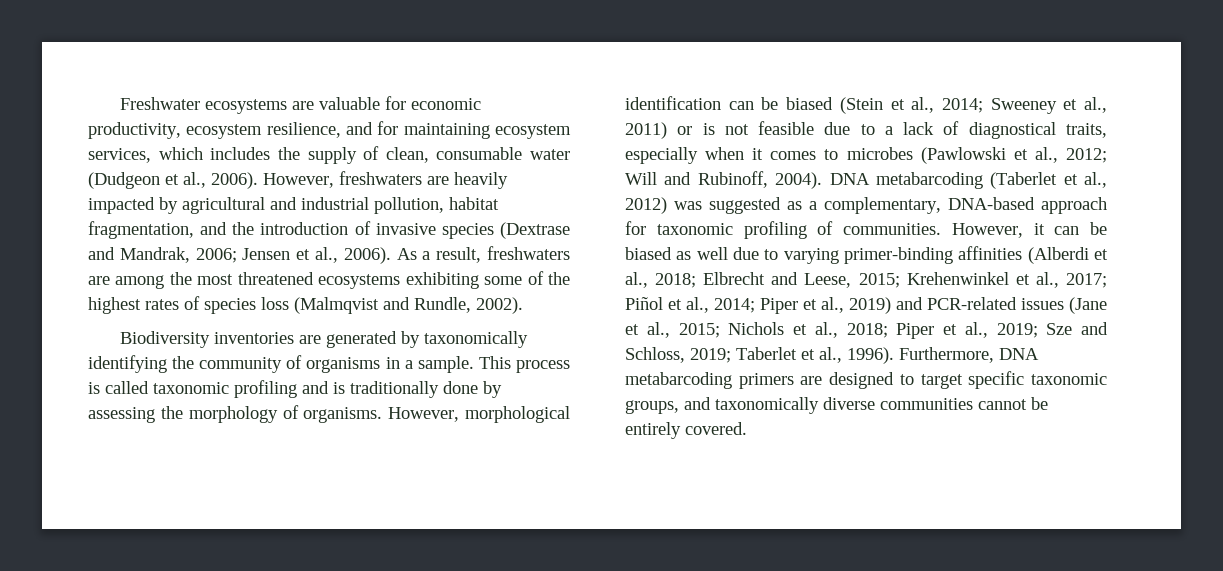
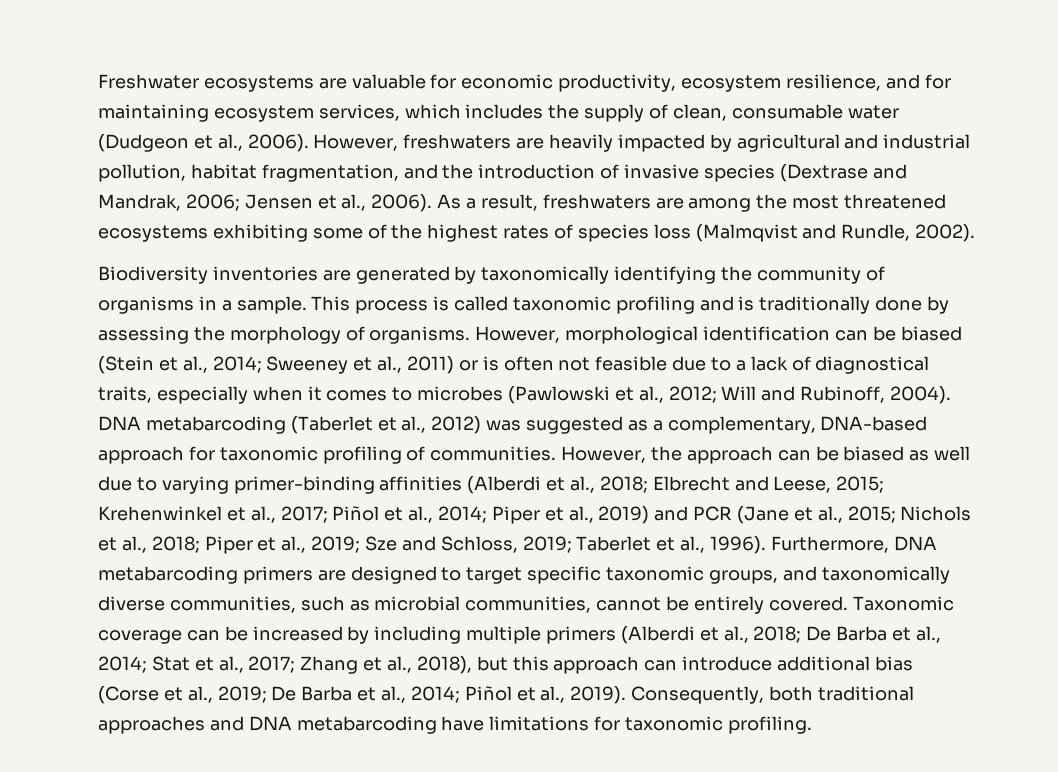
- However, morphological identification can be biased (Stein et al., 2014; Sweeney et al., 2011) or is not feasible due to a lack of diagnostical traits, especially when it comes to microbes (Pawlowski et al., 2012; Will and Rubinoff, 2004).
+ However, morphological identification can be biased (Stein et al., 2014; Sweeney et al., 2011) or is often not feasible due to a lack of diagnostical traits, especially when it comes to microbes (Pawlowski et al., 2012; Will and Rubinoff, 2004).
- However, it can be biased as well due to varying primer-binding affinities (Alberdi et al., 2018; Elbrecht and Leese, 2015; Krehenwinkel et al., 2017; Piñol et al., 2014; Piper et al., 2019) and PCR-related issues (Jane et al., 2015; Nichols et al., 2018; Piper et al., 2019; Sze and Schloss, 2019; Taberlet et al., 1996).
+ However, the approach can be biased as well due to varying primer-binding affinities (Alberdi et al., 2018; Elbrecht and Leese, 2015; Krehenwinkel et al., 2017; Piñol et al., 2014; Piper et al., 2019) and PCR (Jane et al., 2015; Nichols et al., 2018; Piper et al., 2019; Sze and Schloss, 2019; Taberlet et al., 1996).
- Furthermore, DNA metabarcoding primers are designed to target specific taxonomic groups, and taxonomically diverse communities cannot be entirely covered.
+ Furthermore, DNA metabarcoding primers are designed to target specific taxonomic groups, and taxonomically diverse communities, such as microbial communities, cannot be entirely covered. Taxonomic coverage can be increased by including multiple primers (Alberdi et al., 2018; De Barba et al., 2014; Stat et al., 2017; Zhang et al., 2018), but this approach can introduce additional bias (Corse et al., 2019; De Barba et al., 2014; Piñol et al., 2019). Consequently, both traditional approaches and DNA metabarcoding have limitations for taxonomic profiling.

